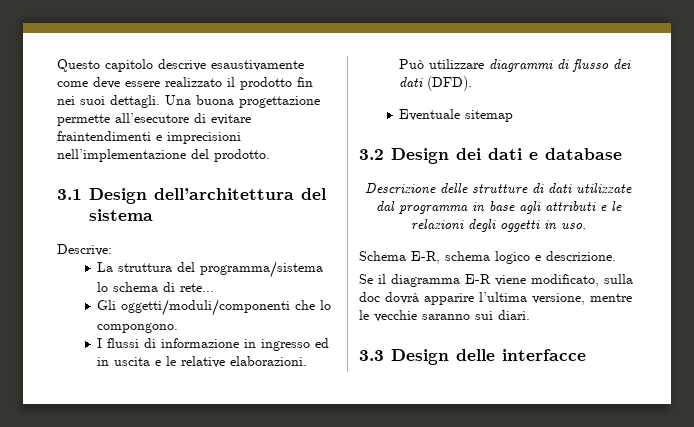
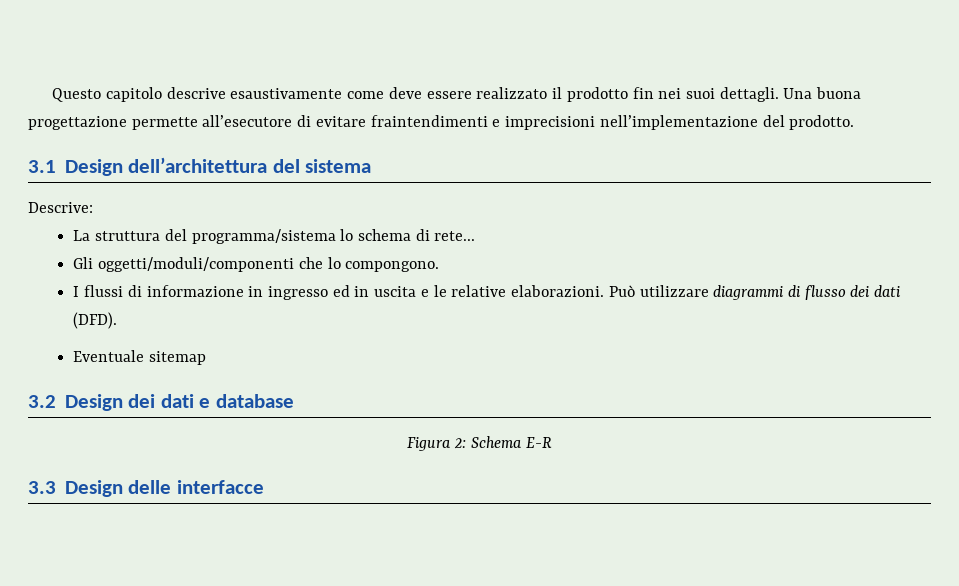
- Descrizione delle strutture di dati utilizzate dal programma in base agli attributi e le relazioni degli oggetti in uso.
- Schema E-R, schema logico e descrizione.
- Se il diagramma E-R viene modificato, sulla doc dovrà apparire l’ultima versione, mentre le vecchie saranno sui diari.
+ Figura 2: Schema E-R

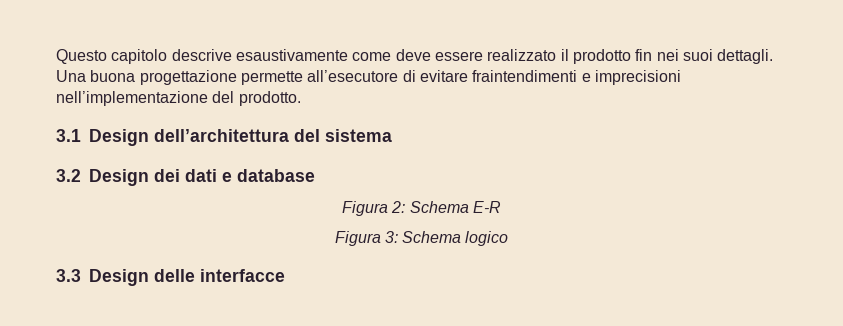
- Descrive:
- La struttura del programma/sistema lo schema di rete...
- Gli oggetti/moduli/componenti che lo compongono.
- I flussi di informazione in ingresso ed in uscita e le relative elaborazioni. Può utilizzare diagrammi di flusso dei dati (DFD).
- Eventuale sitemap
+ Figura 3: Schema logico

